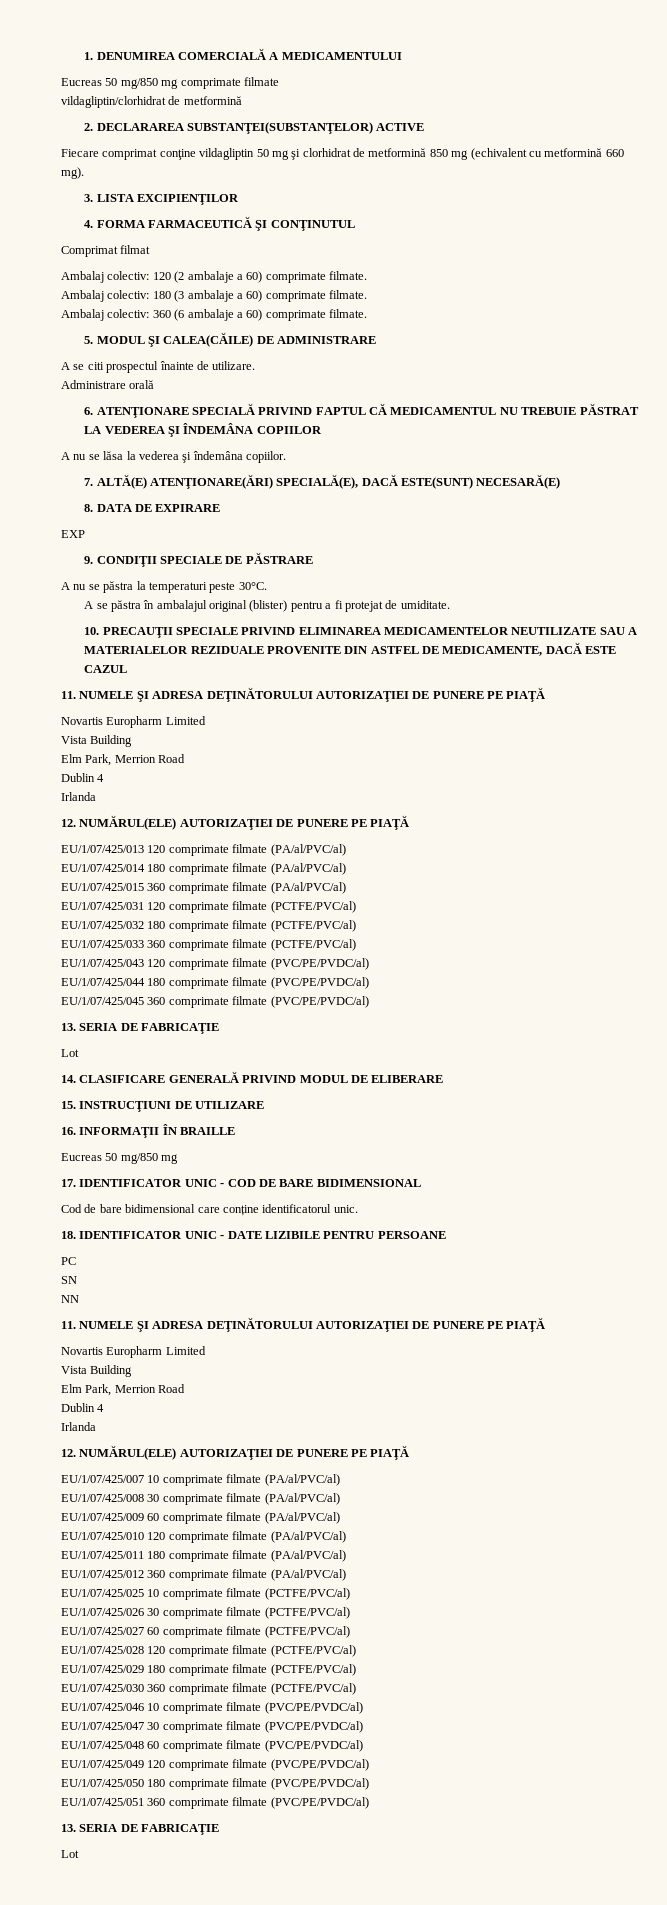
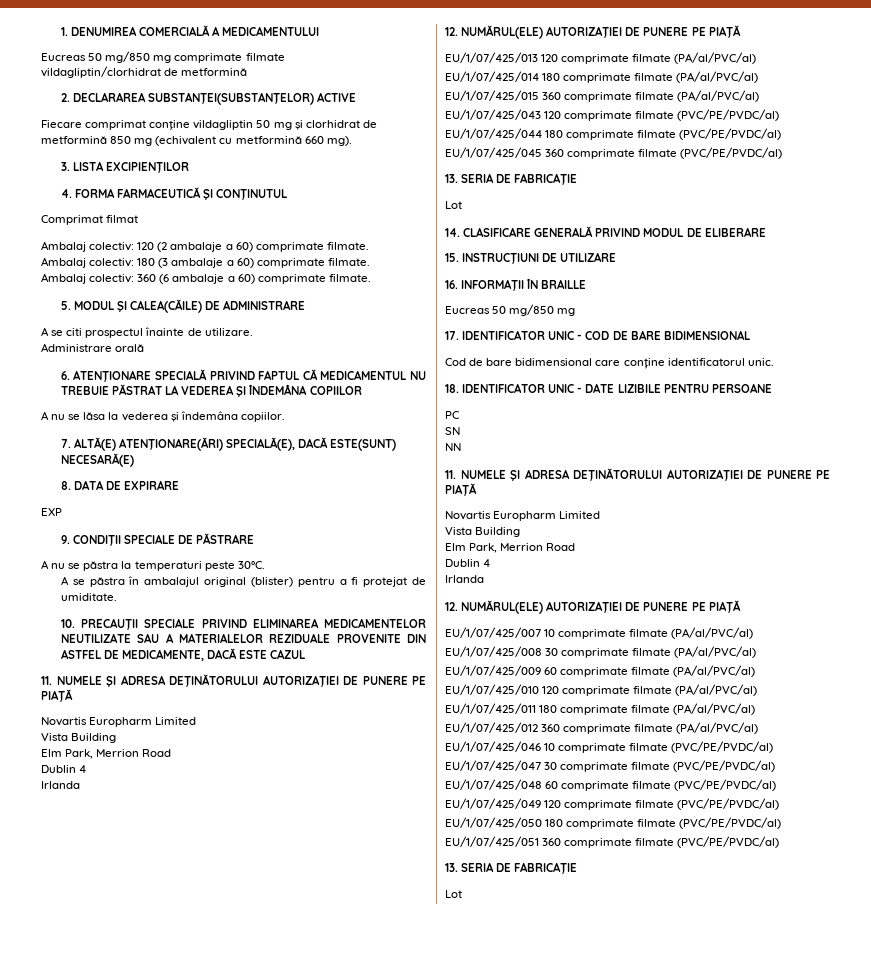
- EU/1/07/425/031 120 comprimate filmate (PCTFE/PVC/al)
- EU/1/07/425/032 180 comprimate filmate (PCTFE/PVC/al)
- EU/1/07/425/033 360 comprimate filmate (PCTFE/PVC/al)
- EU/1/07/425/025 10 comprimate filmate (PCTFE/PVC/al)
- EU/1/07/425/026 30 comprimate filmate (PCTFE/PVC/al)
- EU/1/07/425/027 60 comprimate filmate (PCTFE/PVC/al)
- EU/1/07/425/028 120 comprimate filmate (PCTFE/PVC/al)
- EU/1/07/425/029 180 comprimate filmate (PCTFE/PVC/al)
- EU/1/07/425/030 360 comprimate filmate (PCTFE/PVC/al)

